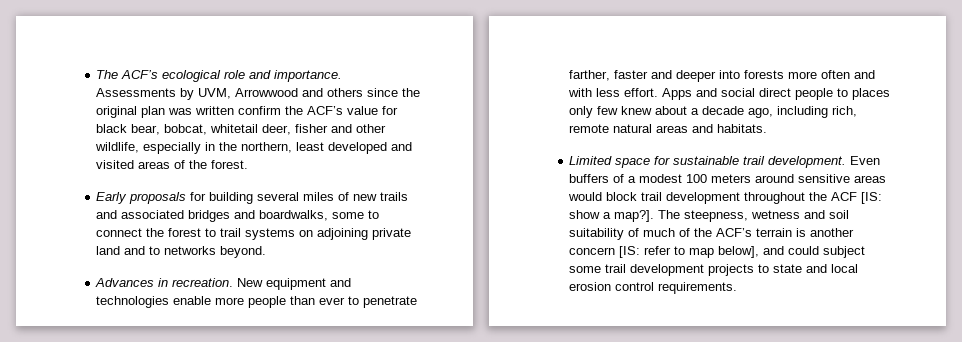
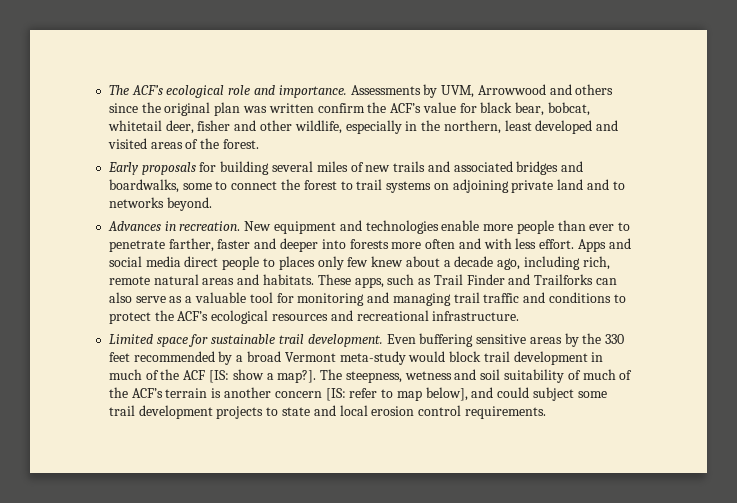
- Apps and social direct people to places only few knew about a decade ago, including rich, remote natural areas and habitats.
+ Apps and social media direct people to places only few knew about a decade ago, including rich, remote natural areas and habitats. These apps, such as Trail Finder and Trailforks can also serve as a valuable tool for monitoring and managing trail traffic and conditions to protect the ACF’s ecological resources and recreational infrastructure.
- Even buffers of a modest 100 meters around sensitive areas would block trail development throughout the ACF [IS: show a map?].
+ Even buffering sensitive areas by the 330 feet recommended by a broad Vermont meta-study would block trail development in much of the ACF [IS: show a map?].

